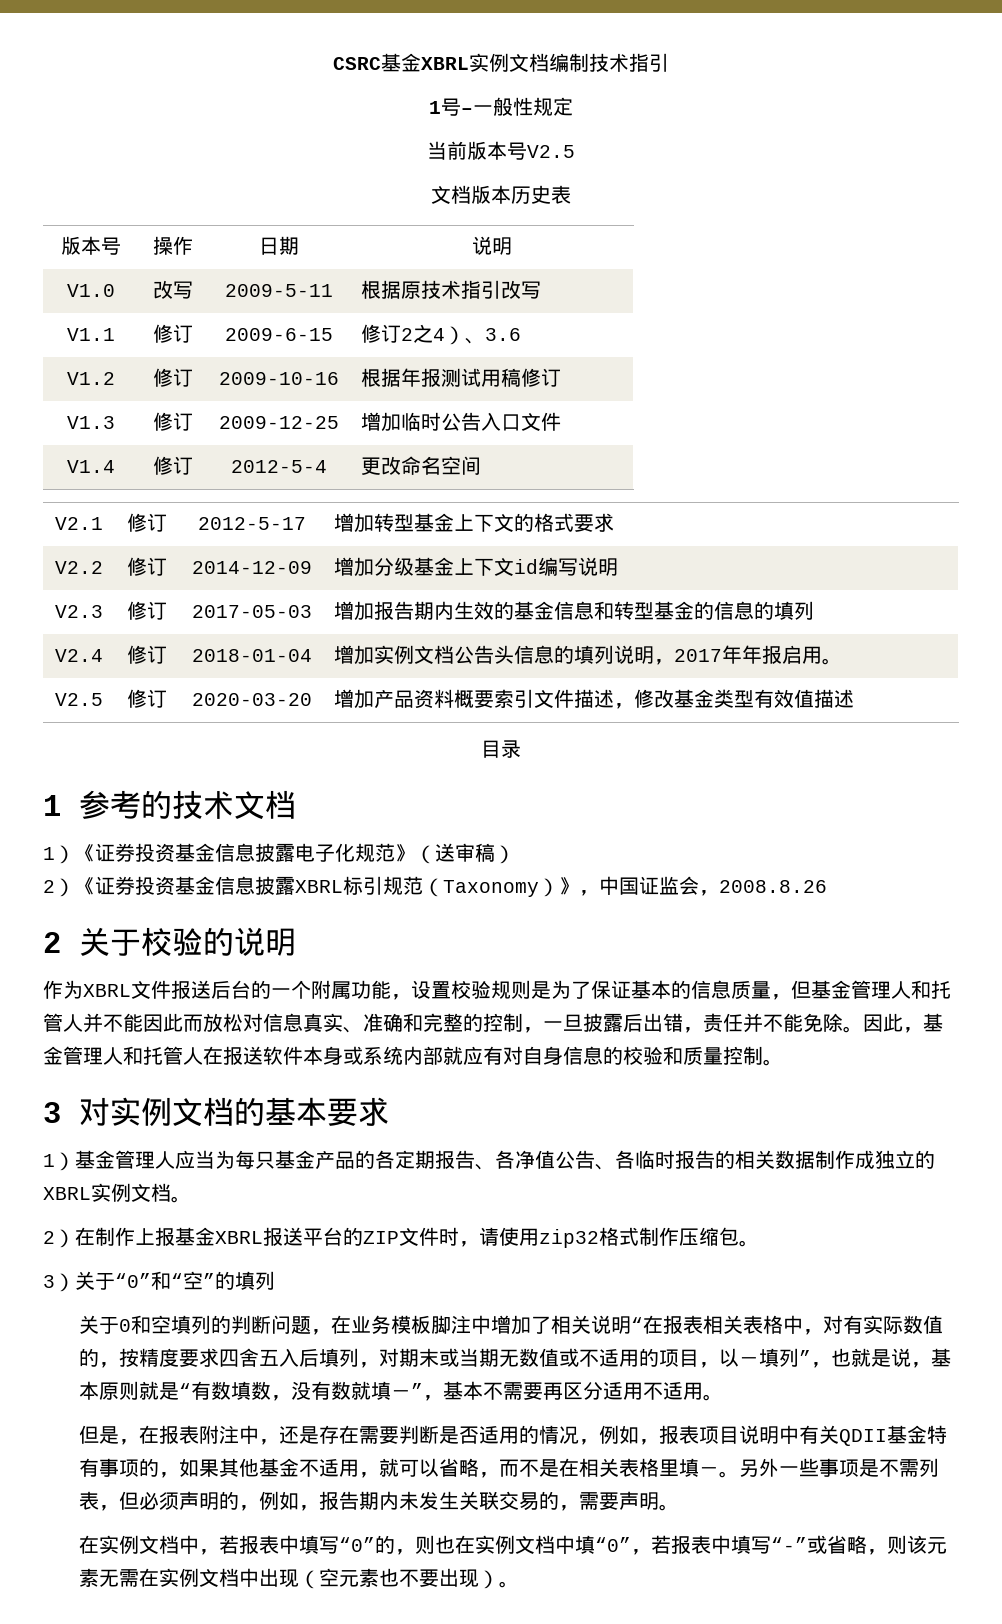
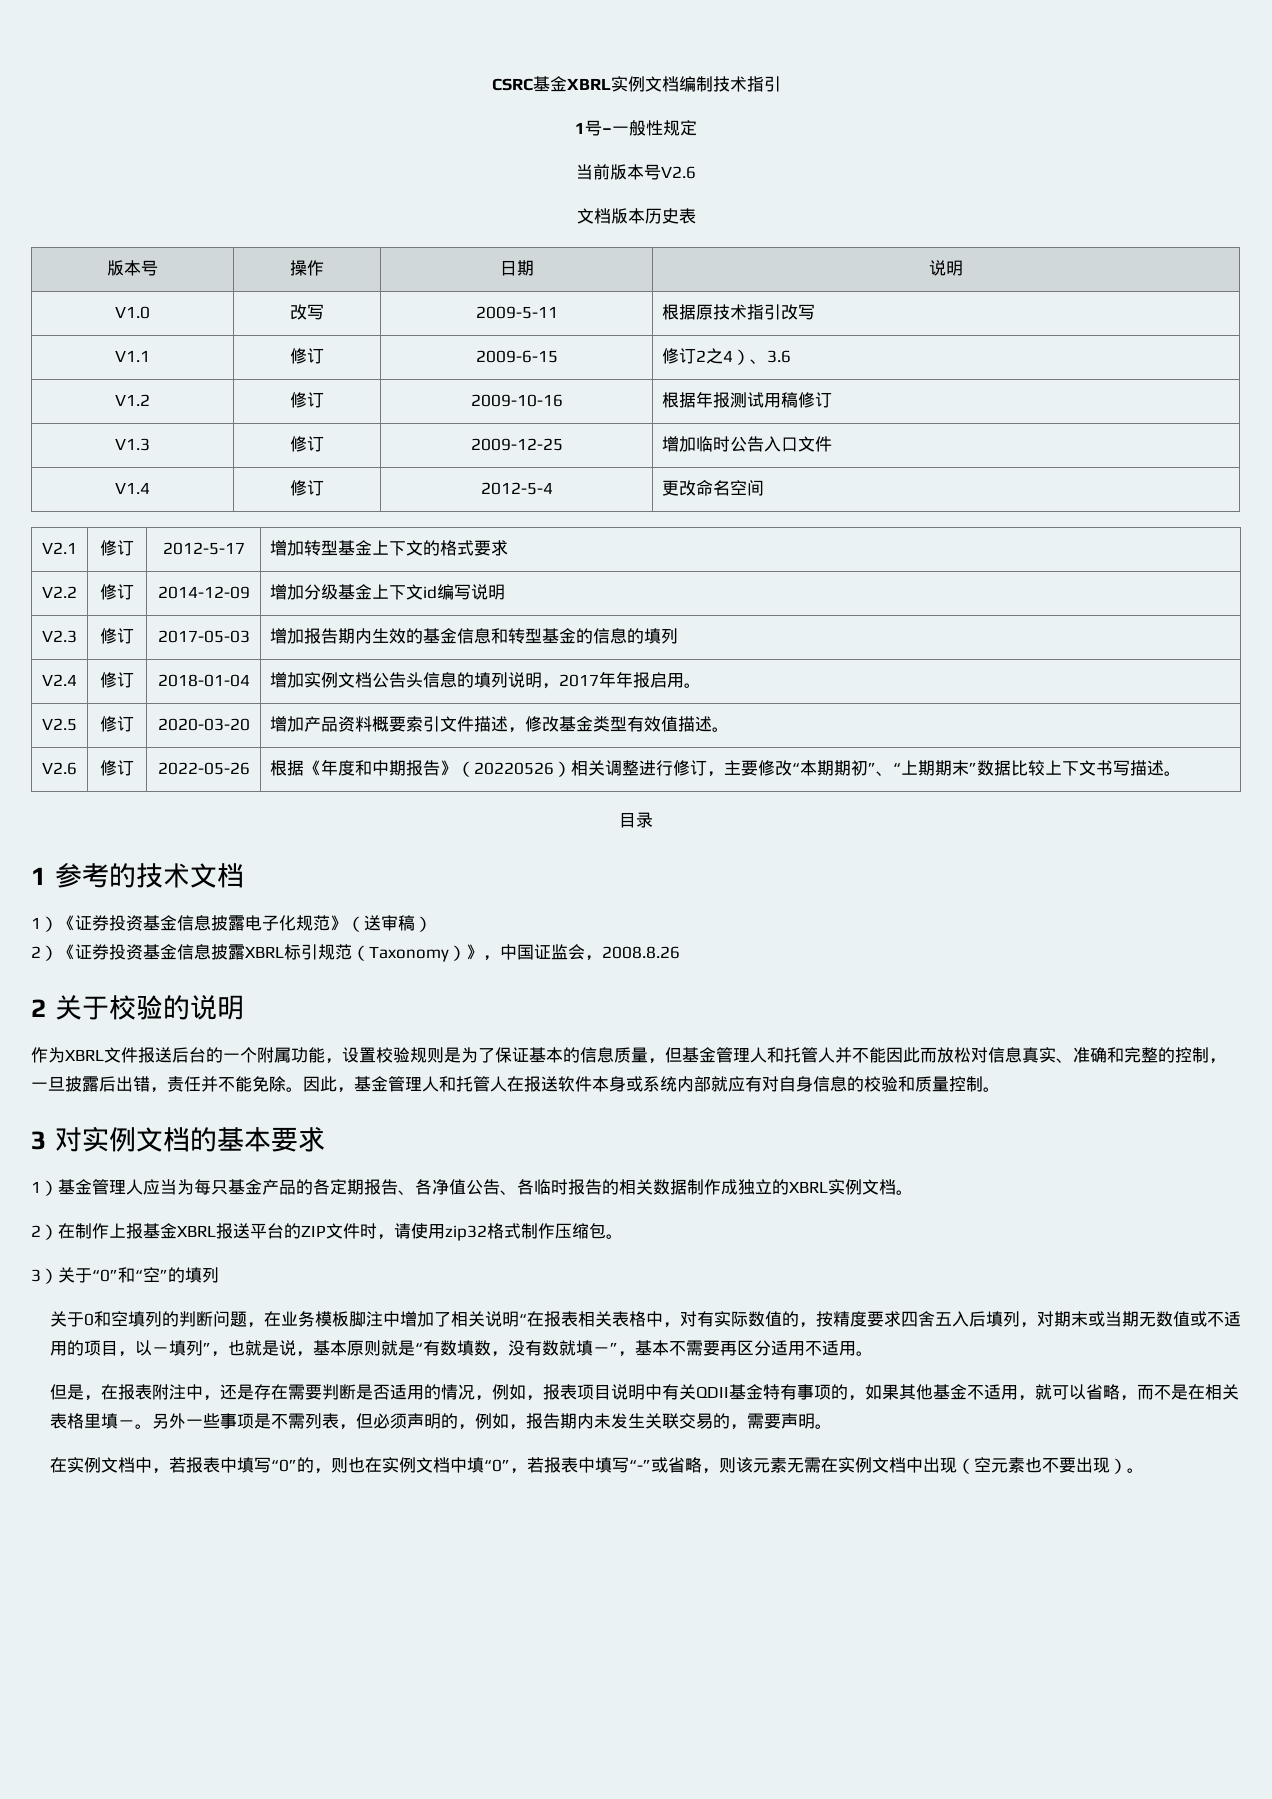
- 当前版本号V2.5
+ 当前版本号V2.6
- V2.5 | 修订 | 2020-03-20 | 增加产品资料概要索引文件描述，修改基金类型有效值描述
+ V2.5 | 修订 | 2020-03-20 | 增加产品资料概要索引文件描述，修改基金类型有效值描述。
+ V2.6 | 修订 | 2022-05-26 | 根据《年度和中期报告》（20220526）相关调整进行修订，主要修改“本期期初”、“上期期末”数据比较上下文书写描述。

